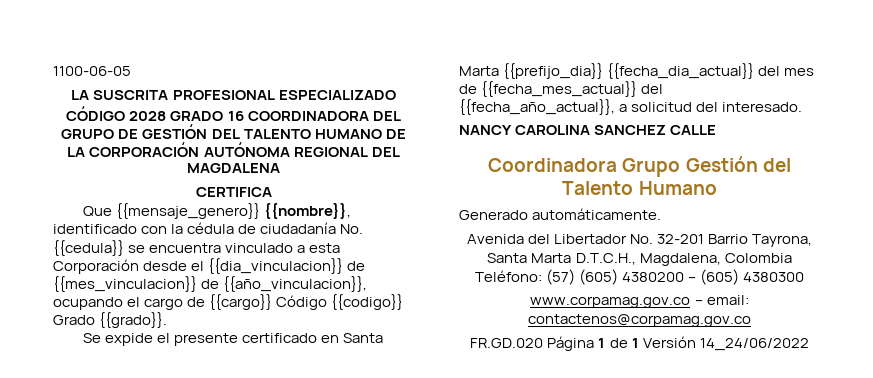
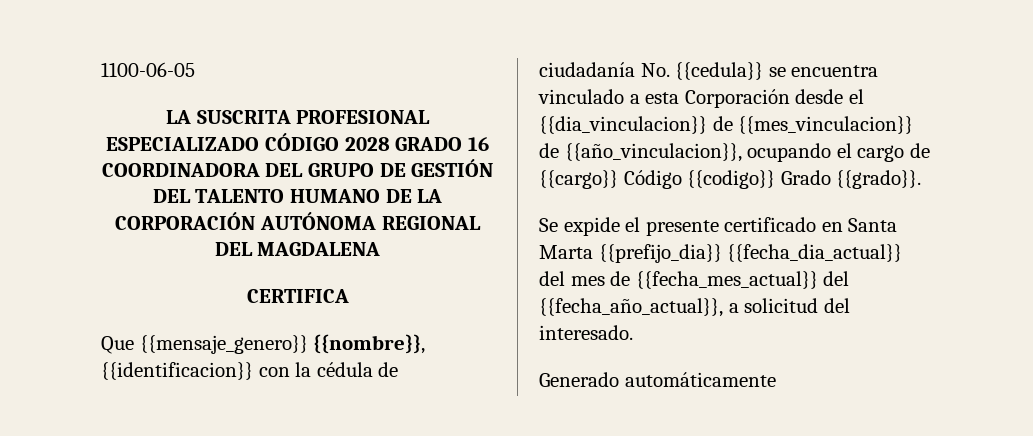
- Que {{mensaje_genero}} {{nombre}}, identificado con la cédula de ciudadanía No. {{cedula}} se encuentra vinculado a esta Corporación desde el {{dia_vinculacion}} de {{mes_vinculacion}} de {{año_vinculacion}}, ocupando el cargo de {{cargo}} Código {{codigo}} Grado {{grado}}.
+ Que {{mensaje_genero}} {{nombre}}, {{identificacion}} con la cédula de ciudadanía No. {{cedula}} se encuentra vinculado a esta Corporación desde el {{dia_vinculacion}} de {{mes_vinculacion}} de {{año_vinculacion}}, ocupando el cargo de {{cargo}} Código {{codigo}} Grado {{grado}}.
- NANCY CAROLINA SANCHEZ CALLE
- Coordinadora Grupo Gestión del Talento Humano
- Generado automáticamente.
- Avenida del Libertador No. 32-201 Barrio Tayrona, Santa Marta D.T.C.H., Magdalena, Colombia Teléfono: (57) (605) 4380200 – (605) 4380300
- www.corpamag.gov.co – email: contactenos@corpamag.gov.co
- FR.GD.020 Página 1 de 1 Versión 14_24/06/2022
+ Generado automáticamente

